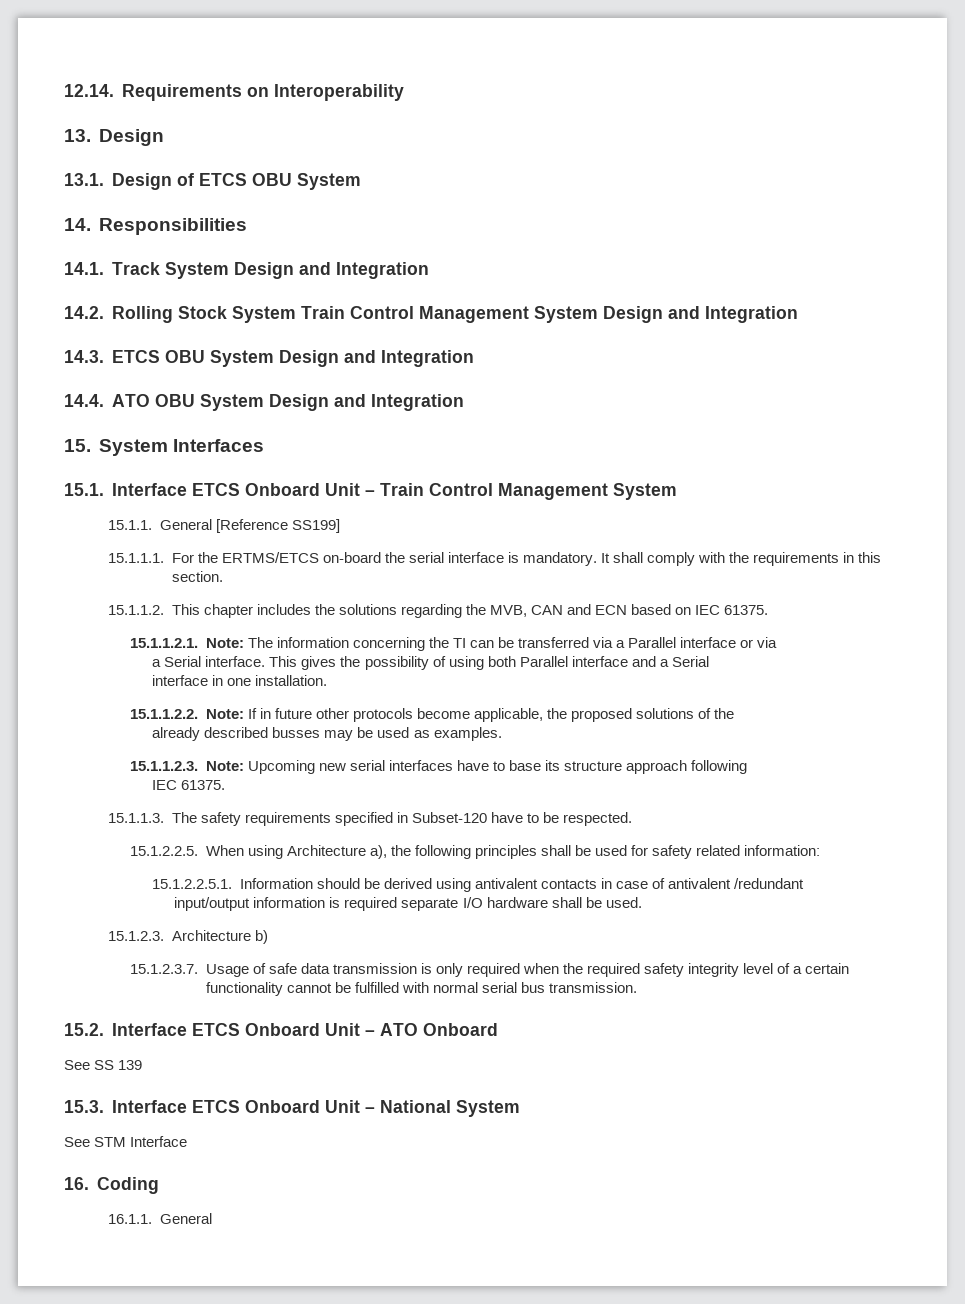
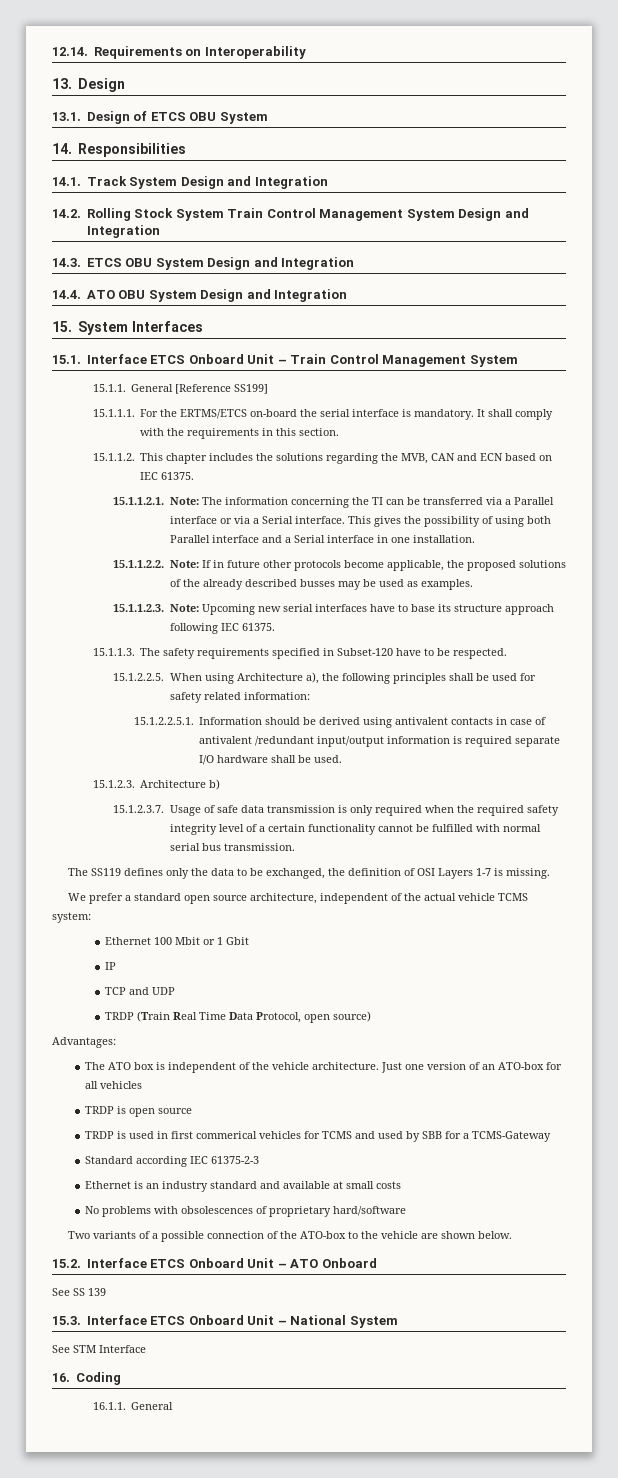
- 15.1.1.2.1. Note: The information concerning the TI can be transferred via a Parallel interface or via
- a Serial interface.
+ 15.1.1.2.1. Note: The information concerning the TI can be transferred via a Parallel interface or via a Serial interface.
- This gives the possibility of using both Parallel interface and a Serial
- interface in one installation.
+ This gives the possibility of using both Parallel interface and a Serial interface in one installation.
- 15.1.1.2.2. Note: If in future other protocols become applicable, the proposed solutions of the
- already described busses may be used as examples.
+ 15.1.1.2.2. Note: If in future other protocols become applicable, the proposed solutions of the already described busses may be used as examples.
- 15.1.1.2.3. Note: Upcoming new serial interfaces have to base its structure approach following
- IEC 61375.
+ 15.1.1.2.3. Note: Upcoming new serial interfaces have to base its structure approach following IEC 61375.
- 15.1.2.2.5.1. Information should be derived using antivalent contacts in case of antivalent /redundant
- input/output information is required separate I/O hardware shall be used.
+ 15.1.2.2.5.1. Information should be derived using antivalent contacts in case of antivalent /redundant input/output information is required separate I/O hardware shall be used.
+ The SS119 defines only the data to be exchanged, the definition of OSI Layers 1-7 is missing.
+ We prefer a standard open source architecture, independent of the actual vehicle TCMS system:
+ Ethernet 100 Mbit or 1 Gbit
+ IP
+ TCP and UDP
+ TRDP (Train Real Time Data Protocol, open source)
+ Advantages:
+ The ATO box is independent of the vehicle architecture. Just one version of an ATO-box for all vehicles
+ TRDP is open source
+ TRDP is used in first commerical vehicles for TCMS and used by SBB for a TCMS-Gateway
+ Standard according IEC 61375-2-3
+ Ethernet is an industry standard and available at small costs
+ No problems with obsolescences of proprietary hard/software
+ Two variants of a possible connection of the ATO-box to the vehicle are shown below.

